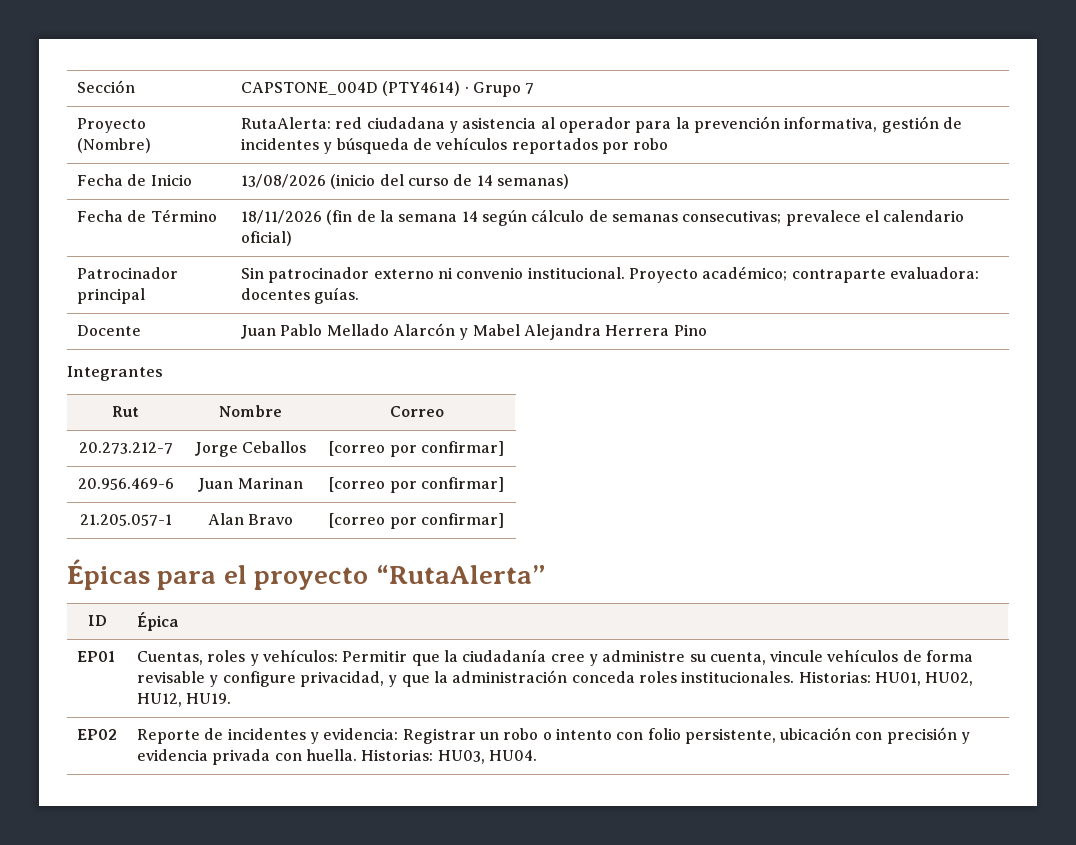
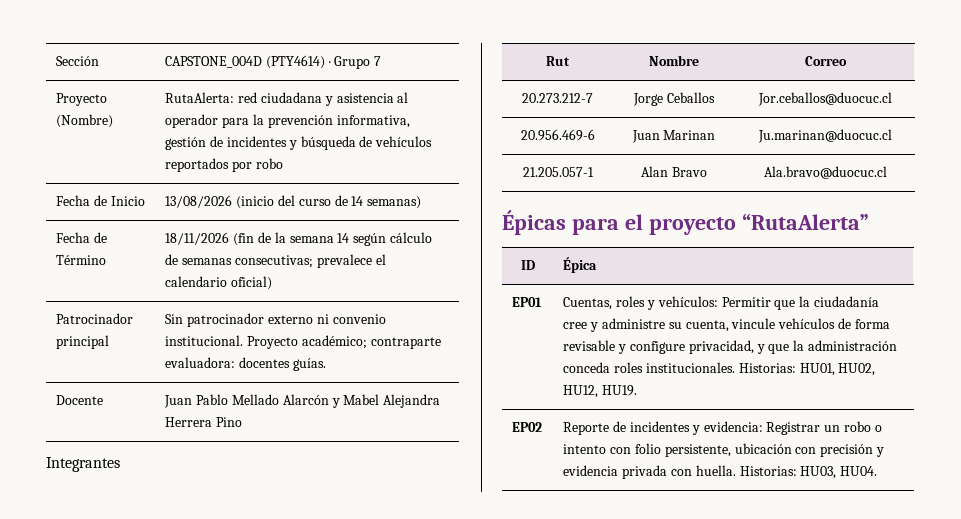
- 20.273.212-7 | Jorge Ceballos | [correo por confirmar]
+ 20.273.212-7 | Jorge Ceballos | Jor.ceballos@duocuc.cl
- 20.956.469-6 | Juan Marinan | [correo por confirmar]
+ 20.956.469-6 | Juan Marinan | Ju.marinan@duocuc.cl
- 21.205.057-1 | Alan Bravo | [correo por confirmar]
+ 21.205.057-1 | Alan Bravo | Ala.bravo@duocuc.cl

